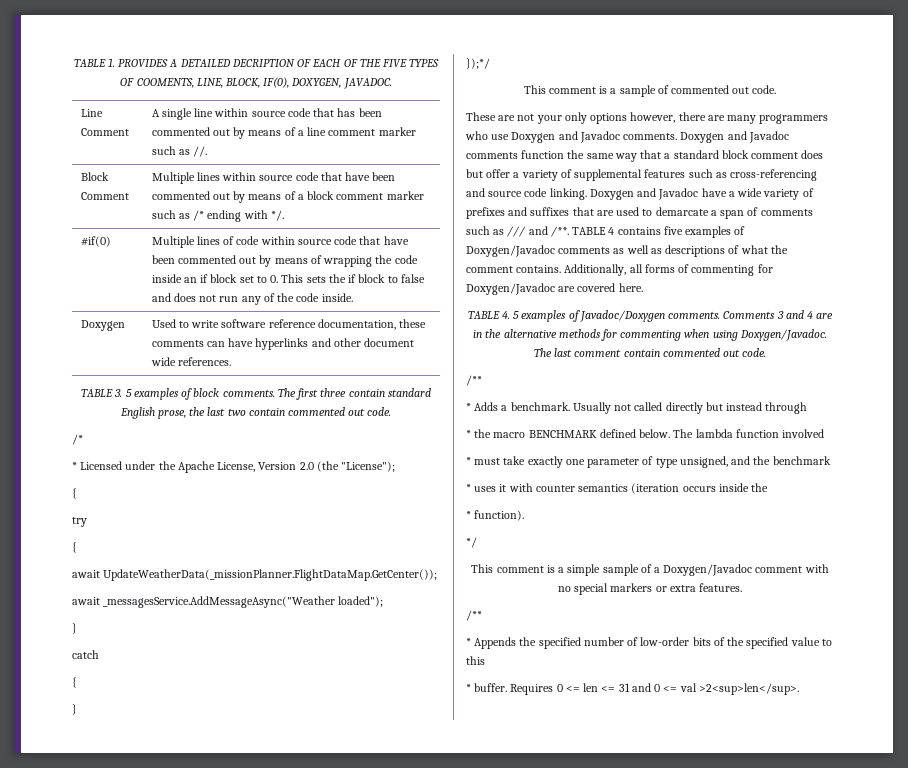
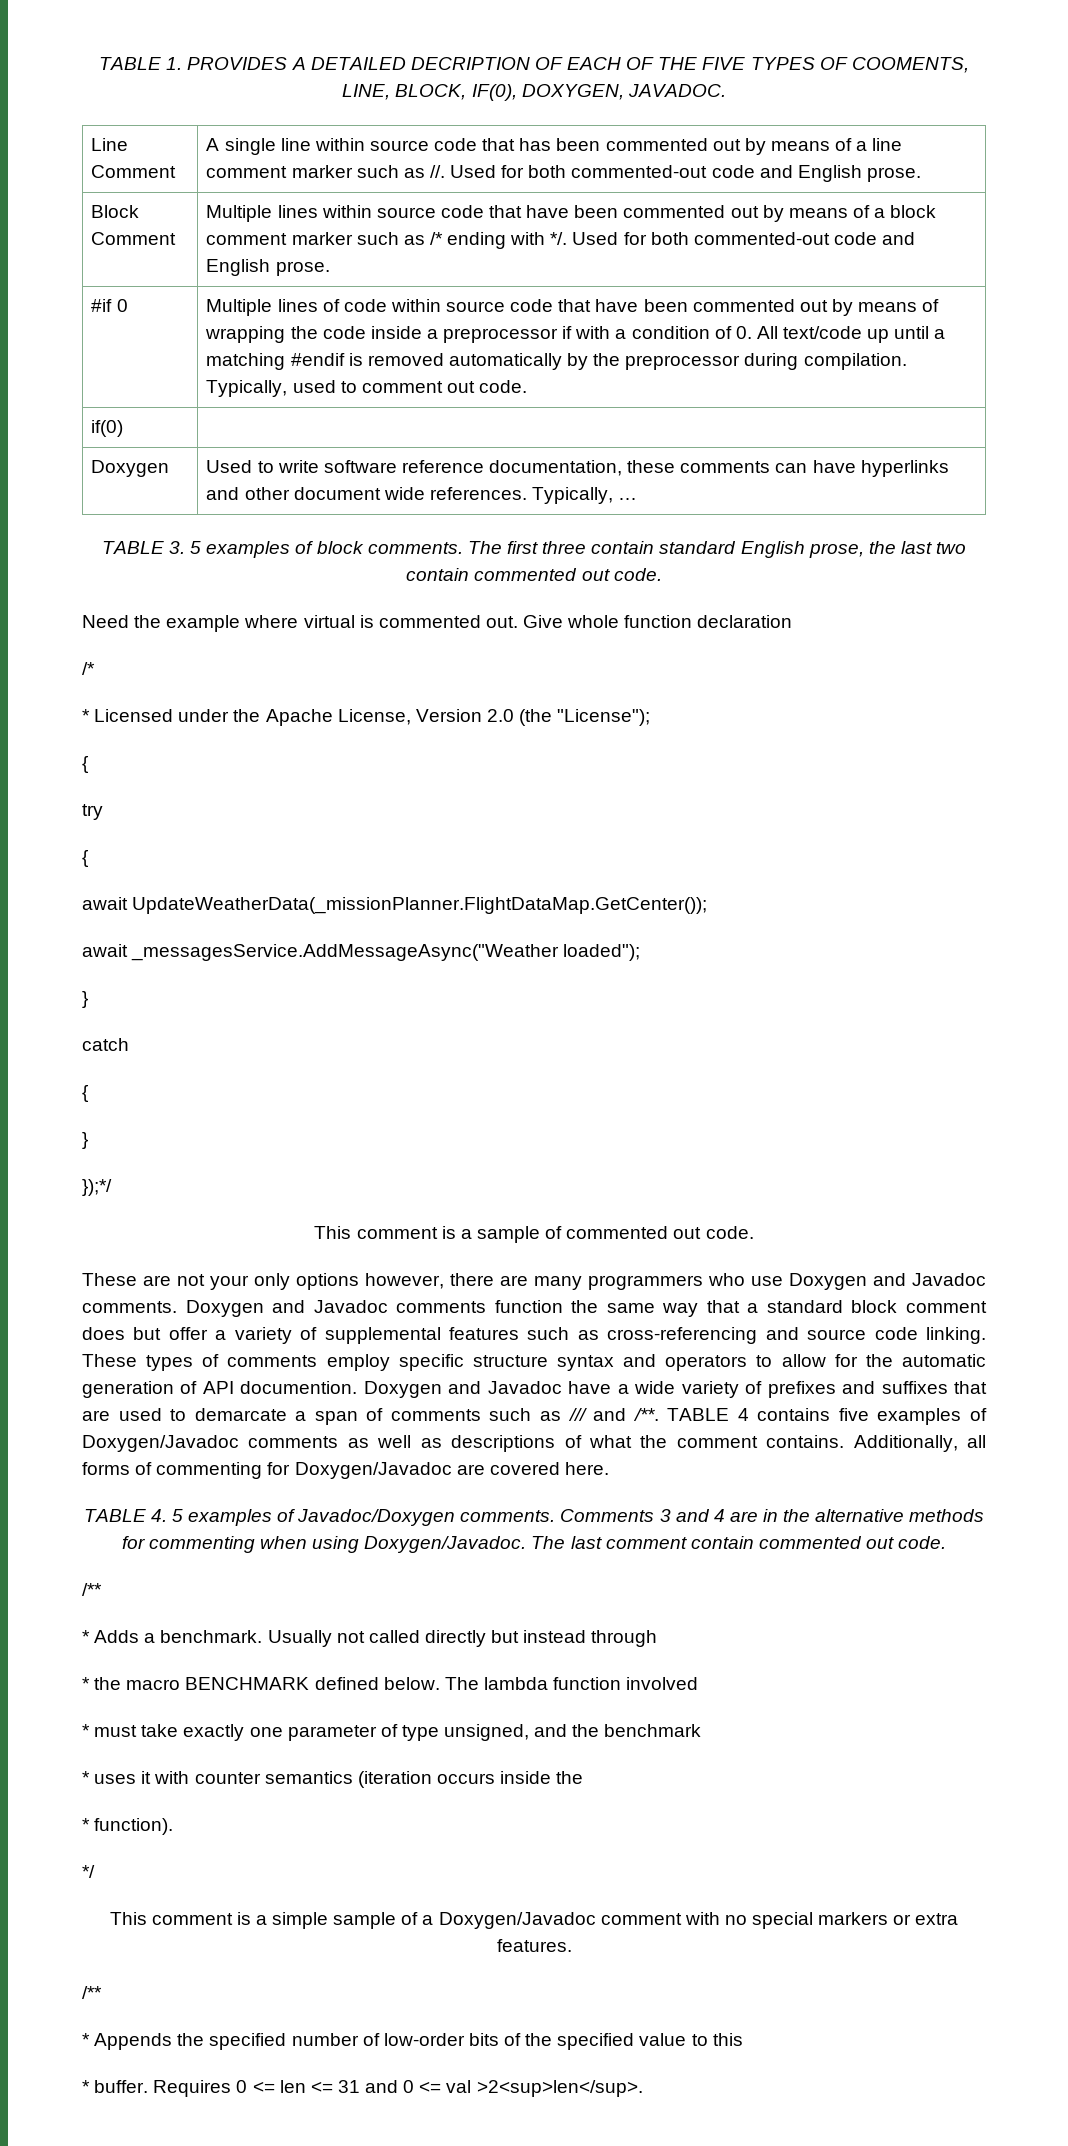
- Line Comment | A single line within source code that has been commented out by means of a line comment marker such as //.
+ Line Comment | A single line within source code that has been commented out by means of a line comment marker such as //. Used for both commented-out code and English prose.
- Block Comment | Multiple lines within source code that have been commented out by means of a block comment marker such as /* ending with */.
- #if(0)
+ Block Comment | Multiple lines within source code that have been commented out by means of a block comment marker such as /* ending with */. Used for both commented-out code and English prose.
+ #if 0
- Multiple lines of code within source code that have been commented out by means of wrapping the code inside an if block set to 0. This sets the if block to false and does not run any of the code inside.
+ Multiple lines of code within source code that have been commented out by means of wrapping the code inside a preprocessor if with a condition of 0. All text/code up until a matching #endif is removed automatically by the preprocessor during compilation. Typically, used to comment out code.
+ if(0) |
- Doxygen | Used to write software reference documentation, these comments can have hyperlinks and other document wide references.
+ Doxygen | Used to write software reference documentation, these comments can have hyperlinks and other document wide references. Typically, …
+ Need the example where virtual is commented out. Give whole function declaration
+ These types of comments employ specific structure syntax and operators to allow for the automatic generation of API documention.

